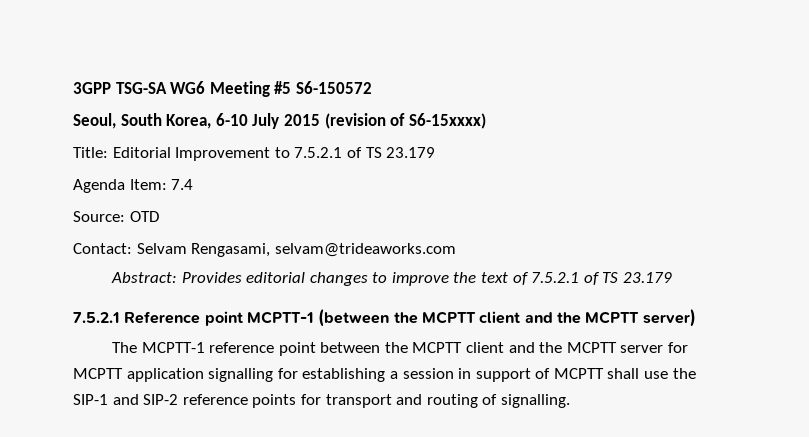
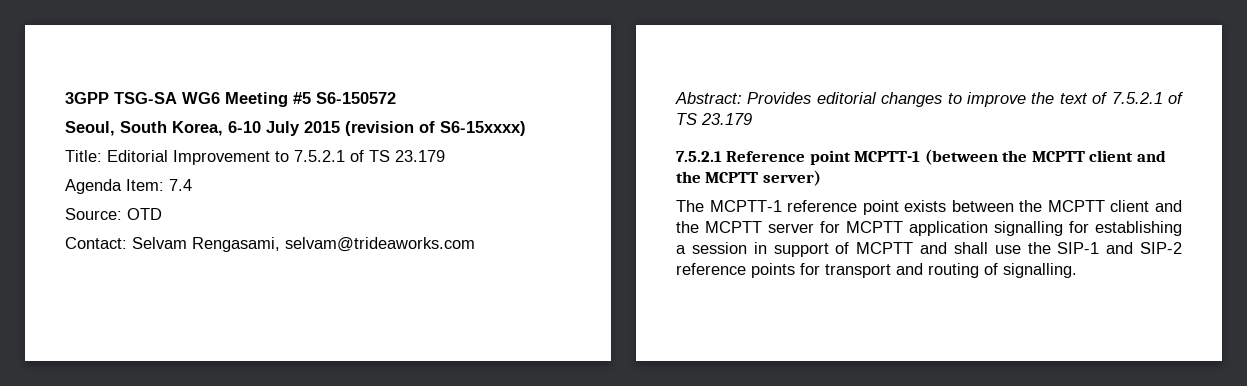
- The MCPTT-1 reference point between the MCPTT client and the MCPTT server for MCPTT application signalling for establishing a session in support of MCPTT shall use the SIP-1 and SIP-2 reference points for transport and routing of signalling.
+ The MCPTT-1 reference point exists between the MCPTT client and the MCPTT server for MCPTT application signalling for establishing a session in support of MCPTT and shall use the SIP-1 and SIP-2 reference points for transport and routing of signalling.

